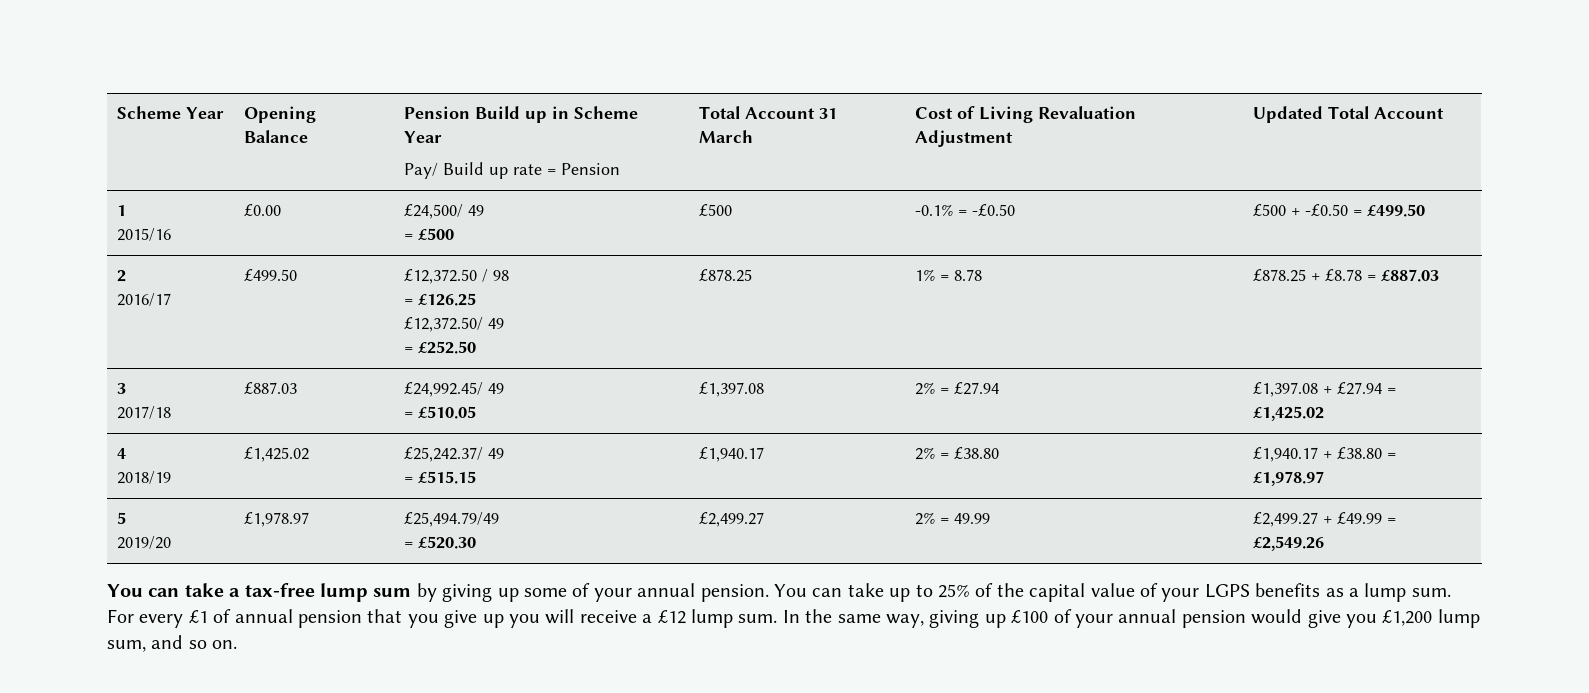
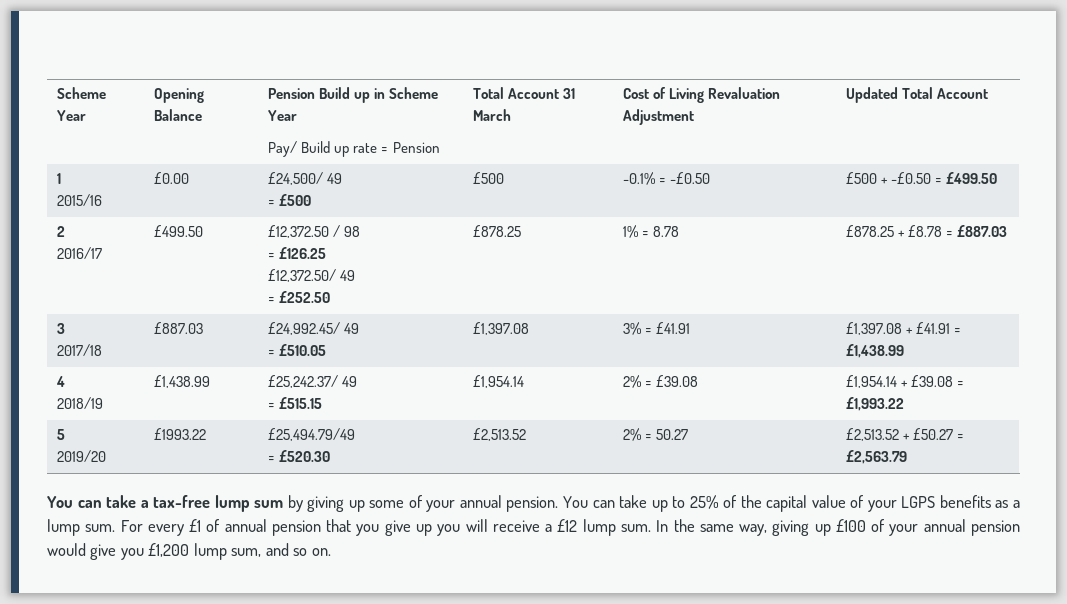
  3
  2017/18 | £887.03 | £24,992.45/ 49
- = £510.05 | £1,397.08 | 2% = £27.94 | £1,397.08 + £27.94 = £1,425.02
+ = £510.05 | £1,397.08 | 3% = £41.91 | £1,397.08 + £41.91 = £1,438.99
  4
- 2018/19 | £1,425.02 | £25,242.37/ 49
- = £515.15 | £1,940.17 | 2% = £38.80 | £1,940.17 + £38.80 = £1,978.97
+ 2018/19 | £1,438.99 | £25,242.37/ 49
+ = £515.15 | £1,954.14 | 2% = £39.08 | £1,954.14 + £39.08 = £1,993.22
  5
- 2019/20 | £1,978.97 | £25,494.79/49
- = £520.30 | £2,499.27 | 2% = 49.99 | £2,499.27 + £49.99 = £2,549.26
+ 2019/20 | £1993.22 | £25,494.79/49
+ = £520.30 | £2,513.52 | 2% = 50.27 | £2,513.52 + £50.27 = £2,563.79

